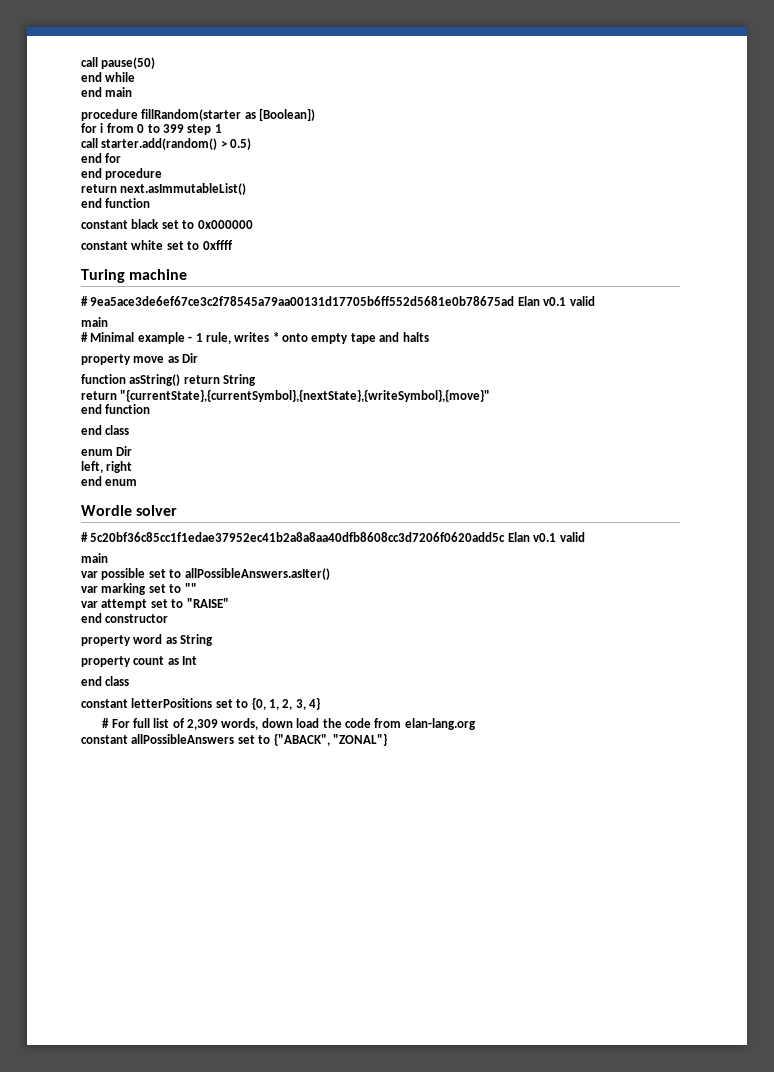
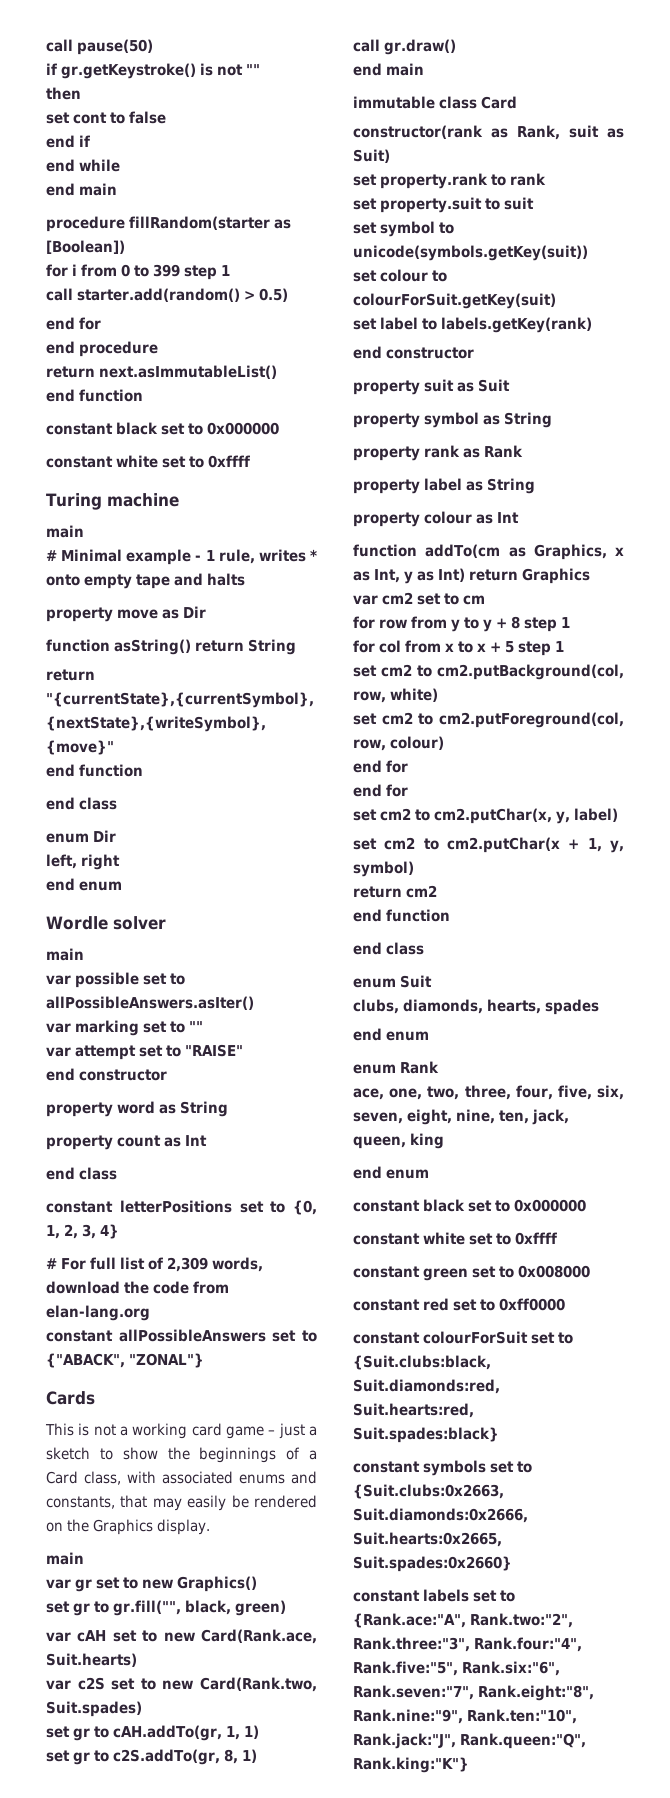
+ if gr.getKeystroke() is not ""
+ then
+ set cont to false
+ end if
- # 9ea5ace3de6ef67ce3c2f78545a79aa00131d17705b6ff552d5681e0b78675ad Elan v0.1 valid
- # 5c20bf36c85cc1f1edae37952ec41b2a8a8aa40dfb8608cc3d7206f0620add5c Elan v0.1 valid
- # For full list of 2,309 words, down load the code from elan-lang.org
+ # For full list of 2,309 words, download the code from elan-lang.org
+ Cards
+ This is not a working card game – just a sketch to show the beginnings of a Card class, with associated enums and constants, that may easily be rendered on the Graphics display.
+ main
+ var gr set to new Graphics()
+ set gr to gr.fill("", black, green)
+ var cAH set to new Card(Rank.ace, Suit.hearts)
+ var c2S set to new Card(Rank.two, Suit.spades)
+ set gr to cAH.addTo(gr, 1, 1)
+ set gr to c2S.addTo(gr, 8, 1)
+ call gr.draw()
+ end main
+ immutable class Card
+ constructor(rank as Rank, suit as Suit)
+ set property.rank to rank
+ set property.suit to suit
+ set symbol to unicode(symbols.getKey(suit))
+ set colour to colourForSuit.getKey(suit)
+ set label to labels.getKey(rank)
+ end constructor
+ property suit as Suit
+ property symbol as String
+ property rank as Rank
+ property label as String
+ property colour as Int
+ function addTo(cm as Graphics, x as Int, y as Int) return Graphics
+ var cm2 set to cm
+ for row from y to y + 8 step 1
+ for col from x to x + 5 step 1
+ set cm2 to cm2.putBackground(col, row, white)
+ set cm2 to cm2.putForeground(col, row, colour)
+ end for
+ end for
+ set cm2 to cm2.putChar(x, y, label)
+ set cm2 to cm2.putChar(x + 1, y, symbol)
+ return cm2
+ end function
+ end class
+ enum Suit
+ clubs, diamonds, hearts, spades
+ end enum
+ enum Rank
+ ace, one, two, three, four, five, six, seven, eight, nine, ten, jack, queen, king
+ end enum
+ constant black set to 0x000000
+ constant white set to 0xffff
+ constant green set to 0x008000
+ constant red set to 0xff0000
+ constant colourForSuit set to {Suit.clubs:black, Suit.diamonds:red, Suit.hearts:red, Suit.spades:black}
+ constant symbols set to {Suit.clubs:0x2663, Suit.diamonds:0x2666, Suit.hearts:0x2665, Suit.spades:0x2660}
+ constant labels set to {Rank.ace:"A", Rank.two:"2", Rank.three:"3", Rank.four:"4", Rank.five:"5", Rank.six:"6", Rank.seven:"7", Rank.eight:"8", Rank.nine:"9", Rank.ten:"10", Rank.jack:"J", Rank.queen:"Q", Rank.king:"K"}

